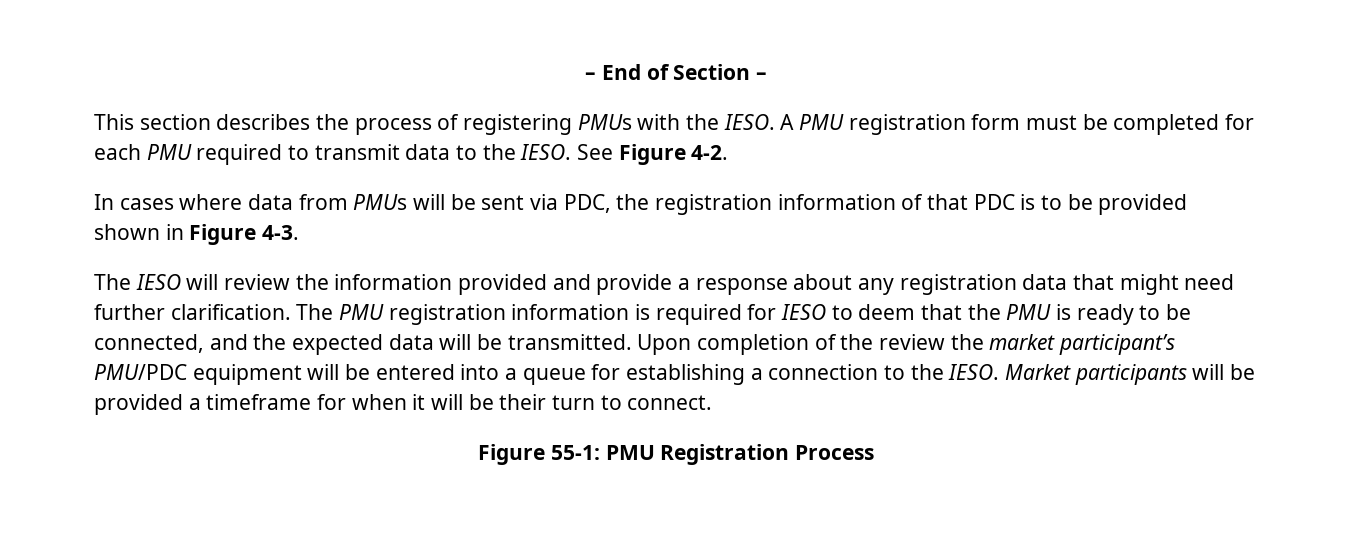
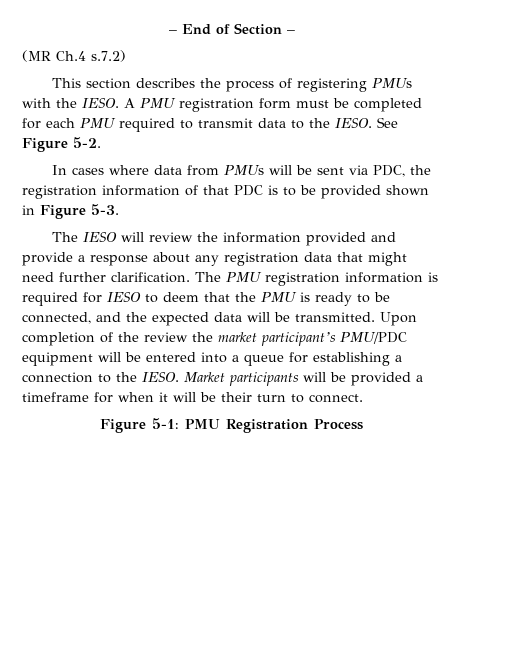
+ (MR Ch.4 s.7.2)
- See Figure 4-2.
+ See Figure 5-2.
- In cases where data from PMUs will be sent via PDC, the registration information of that PDC is to be provided shown in Figure 4-3.
+ In cases where data from PMUs will be sent via PDC, the registration information of that PDC is to be provided shown in Figure 5-3.
- Figure 55-1: PMU Registration Process
+ Figure 5-1: PMU Registration Process

